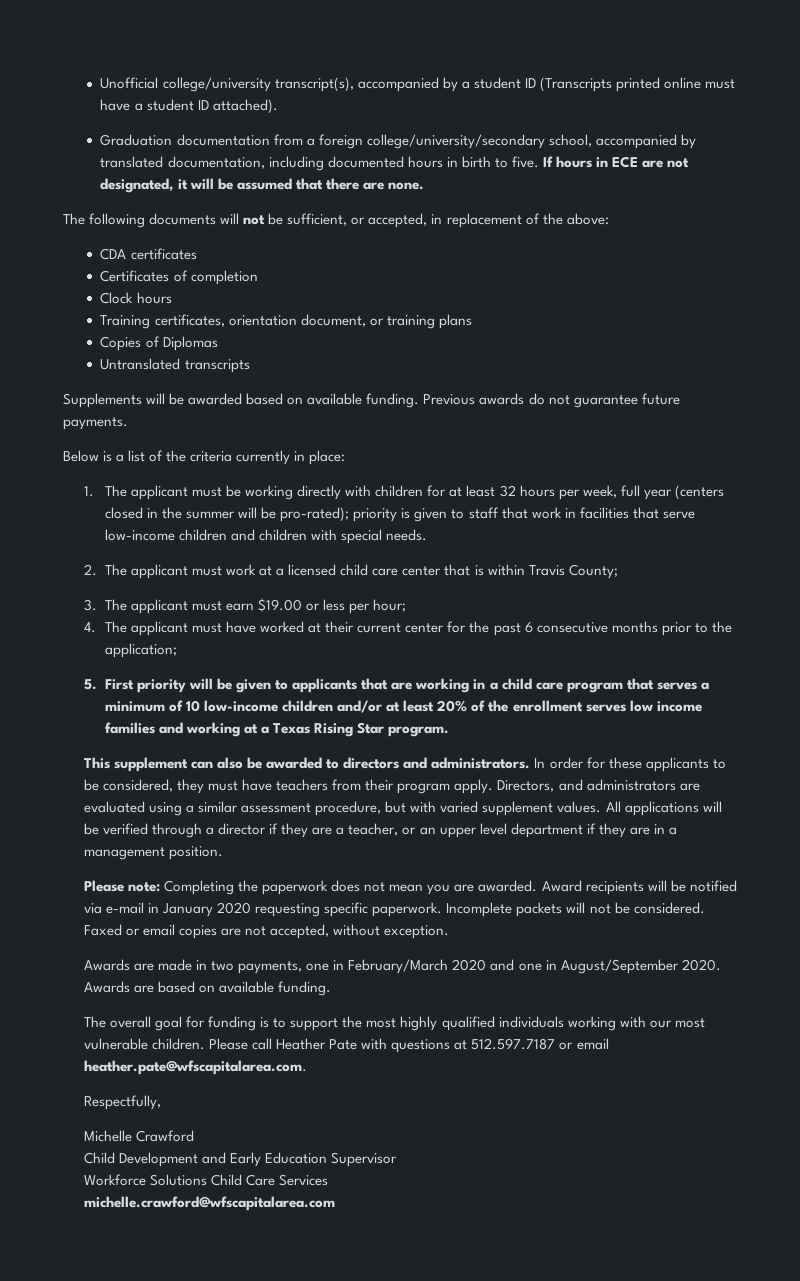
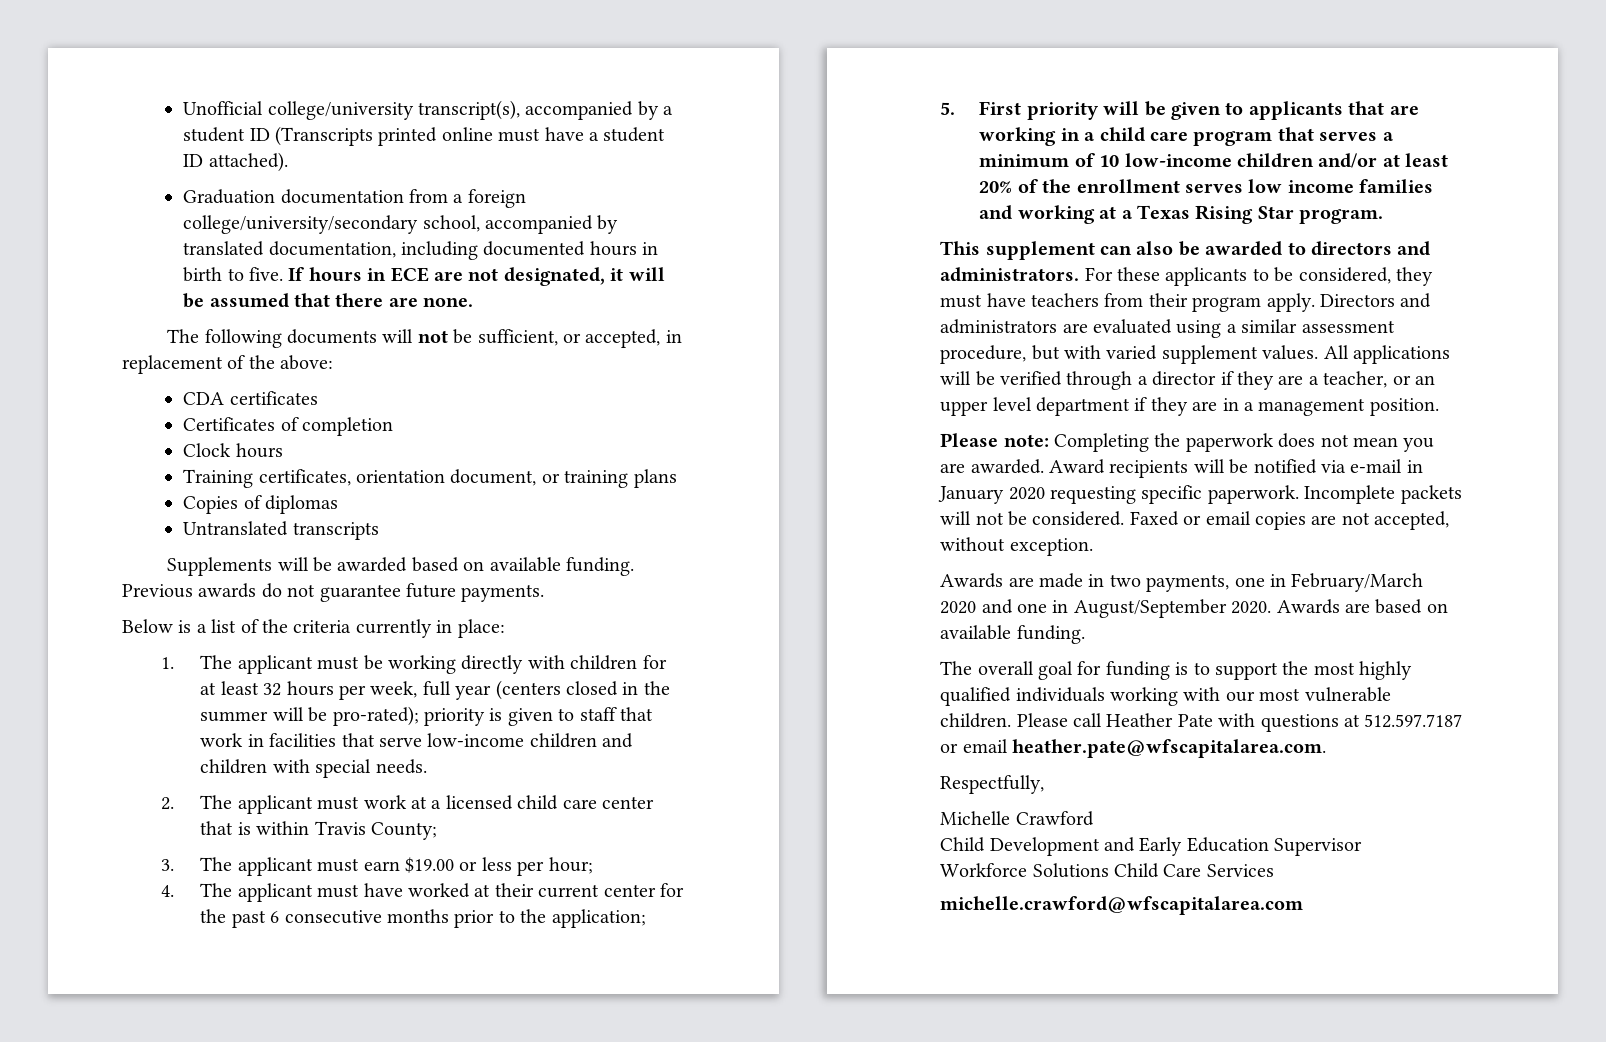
- Copies of Diplomas
+ Copies of diplomas
- In order for these applicants to be considered, they must have teachers from their program apply.
+ For these applicants to be considered, they must have teachers from their program apply.
- Directors, and administrators are evaluated using a similar assessment procedure, but with varied supplement values.
+ Directors and administrators are evaluated using a similar assessment procedure, but with varied supplement values.

